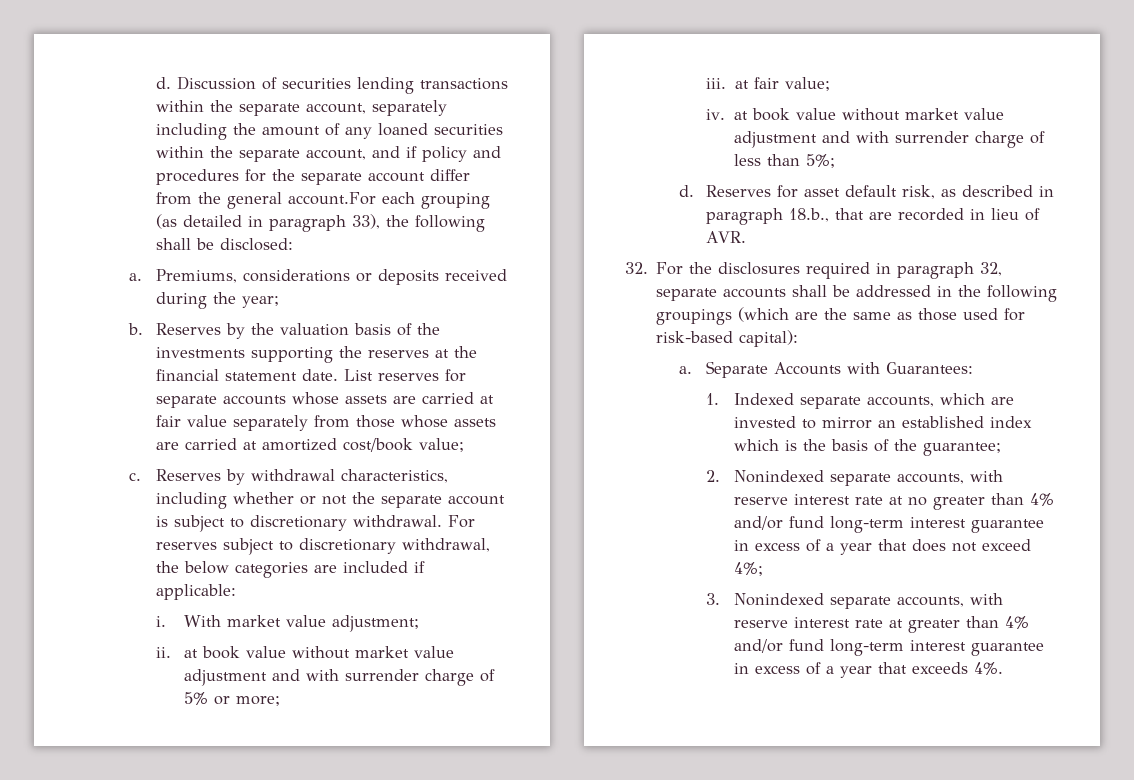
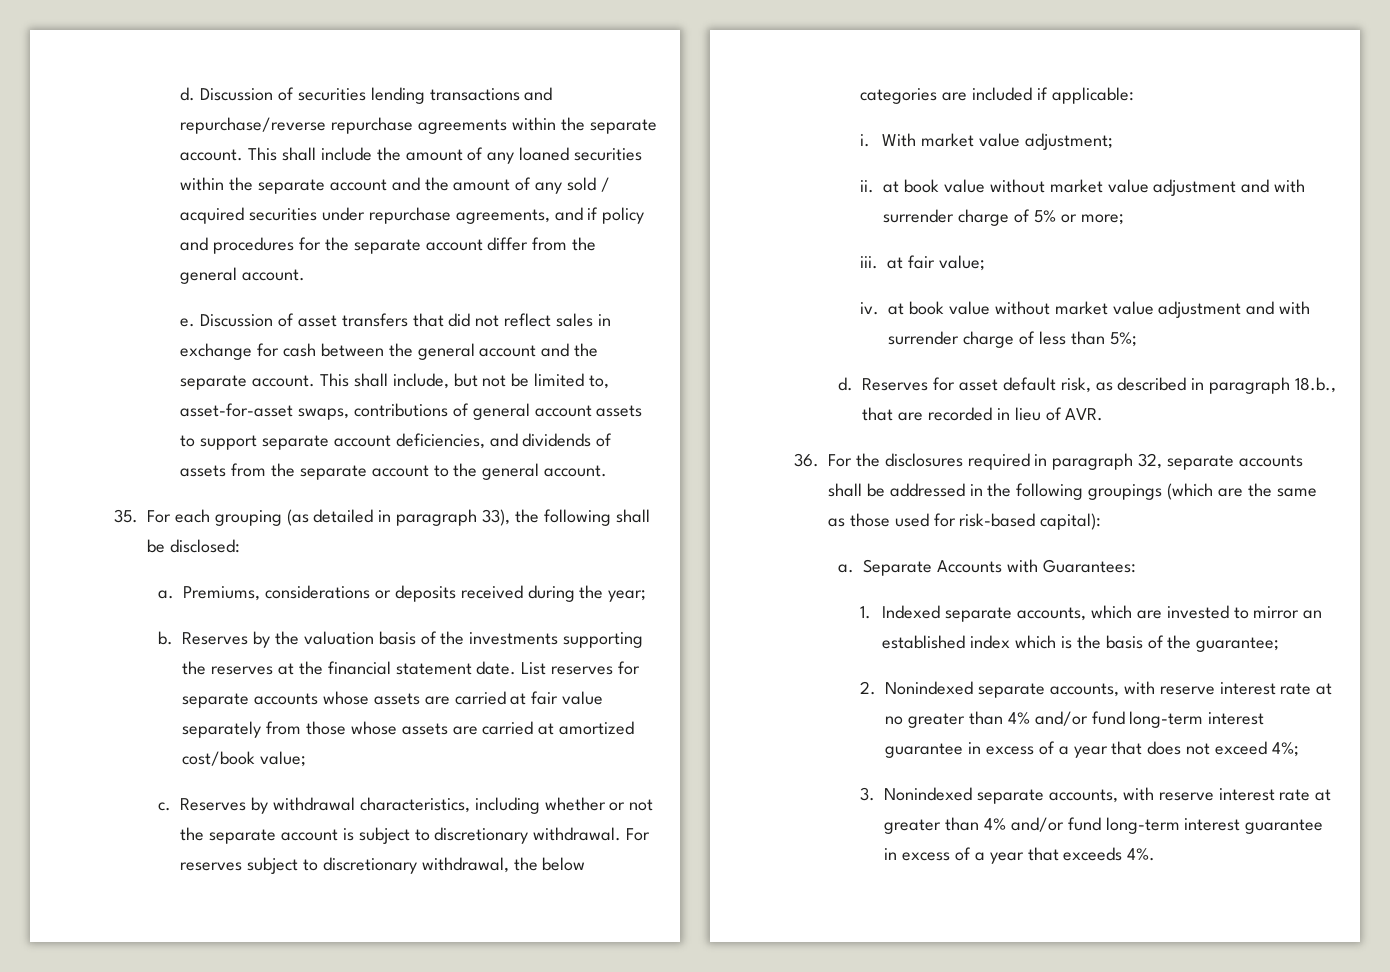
- Discussion of securities lending transactions within the separate account, separately including the amount of any loaned securities within the separate account, and if policy and procedures for the separate account differ from the general account.For each grouping (as detailed in paragraph 33), the following shall be disclosed:
+ Discussion of securities lending transactions and repurchase/reverse repurchase agreements within the separate account. This shall include the amount of any loaned securities within the separate account and the amount of any sold / acquired securities under repurchase agreements, and if policy and procedures for the separate account differ from the general account.
+ e. Discussion of asset transfers that did not reflect sales in exchange for cash between the general account and the separate account. This shall include, but not be limited to, asset-for-asset swaps, contributions of general account assets to support separate account deficiencies, and dividends of assets from the separate account to the general account.
+ 35. For each grouping (as detailed in paragraph 33), the following shall be disclosed:
- 32. For the disclosures required in paragraph 32, separate accounts shall be addressed in the following groupings (which are the same as those used for risk-based capital):
+ 36. For the disclosures required in paragraph 32, separate accounts shall be addressed in the following groupings (which are the same as those used for risk-based capital):

